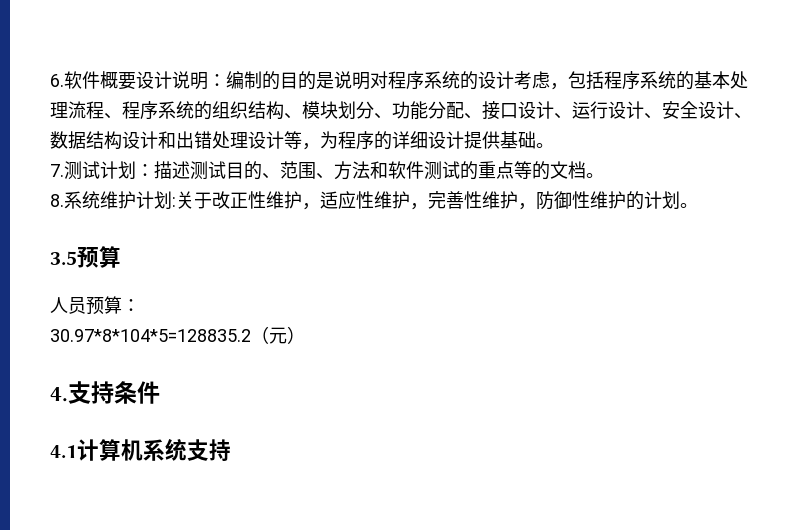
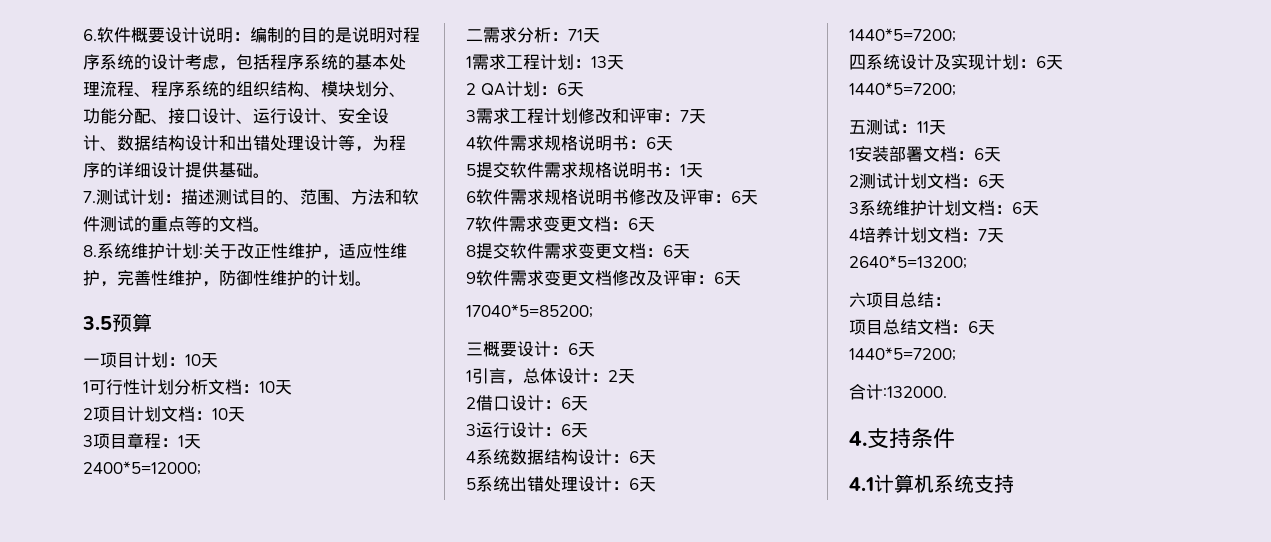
- 人员预算：
- 30.97*8*104*5=128835.2（元）
+ 一项目计划：10天
+ 1可行性计划分析文档：10天
+ 2项目计划文档：10天
+ 3项目章程：1天
+ 2400*5=12000;
+ 二需求分析：71天
+ 1需求工程计划：13天
+ 2 QA计划：6天
+ 3需求工程计划修改和评审：7天
+ 4软件需求规格说明书：6天
+ 5提交软件需求规格说明书：1天
+ 6软件需求规格说明书修改及评审：6天
+ 7软件需求变更文档：6天
+ 8提交软件需求变更文档：6天
+ 9软件需求变更文档修改及评审：6天
+ 17040*5=85200;
+ 三概要设计：6天
+ 1引言，总体设计：2天
+ 2借口设计：6天
+ 3运行设计：6天
+ 4系统数据结构设计：6天
+ 5系统出错处理设计：6天
+ 1440*5=7200;
+ 四系统设计及实现计划：6天
+ 1440*5=7200;
+ 五测试：11天
+ 1安装部署文档：6天
+ 2测试计划文档：6天
+ 3系统维护计划文档：6天
+ 4培养计划文档：7天
+ 2640*5=13200;
+ 六项目总结：
+ 项目总结文档：6天
+ 1440*5=7200;
+ 合计:132000.

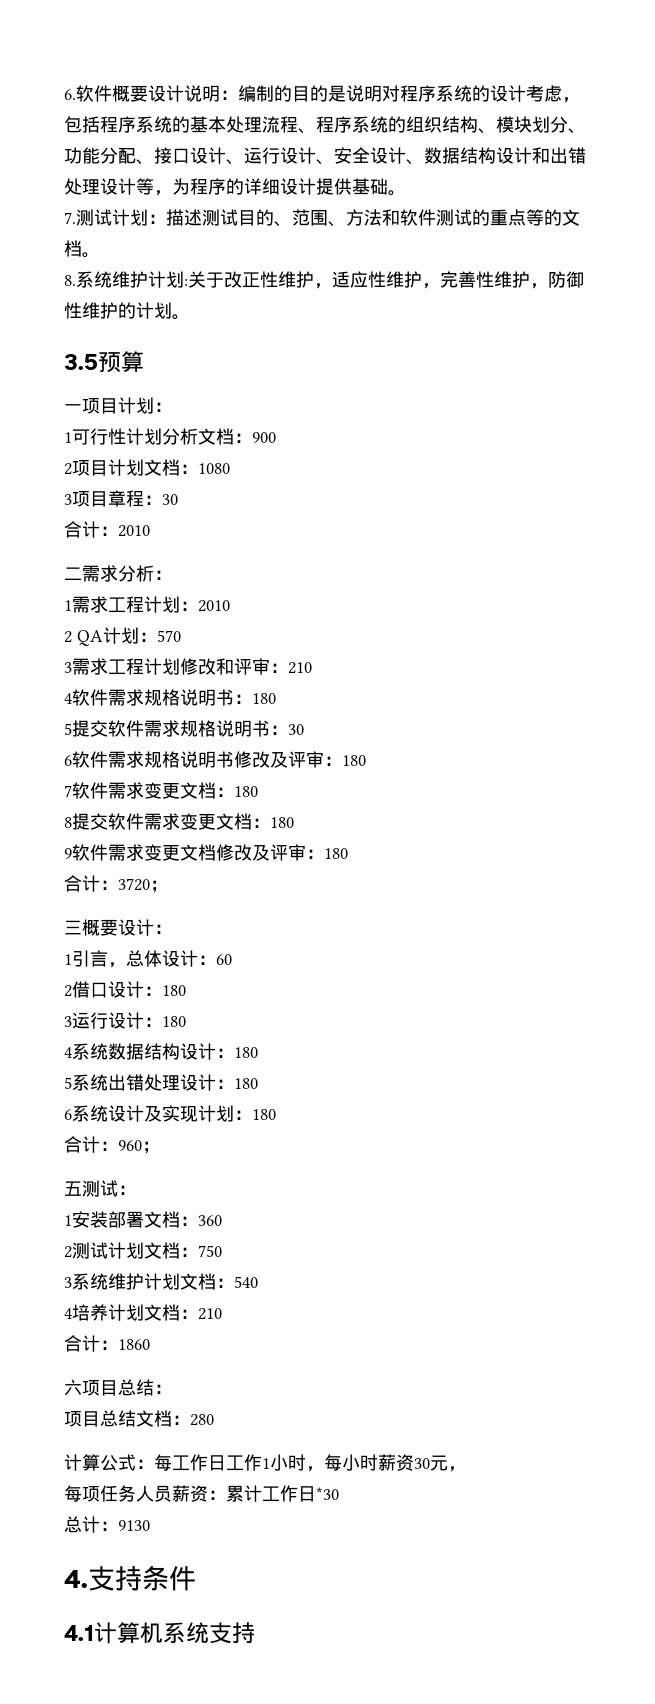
- 一项目计划：10天
+ 一项目计划：
- 1可行性计划分析文档：10天
+ 1可行性计划分析文档：900
- 2项目计划文档：10天
+ 2项目计划文档：1080
- 3项目章程：1天
- 2400*5=12000;
+ 3项目章程：30
+ 合计：2010
- 二需求分析：71天
+ 二需求分析：
- 1需求工程计划：13天
+ 1需求工程计划：2010
- 2 QA计划：6天
+ 2 QA计划：570
- 3需求工程计划修改和评审：7天
+ 3需求工程计划修改和评审：210
- 4软件需求规格说明书：6天
+ 4软件需求规格说明书：180
- 5提交软件需求规格说明书：1天
+ 5提交软件需求规格说明书：30
- 6软件需求规格说明书修改及评审：6天
+ 6软件需求规格说明书修改及评审：180
- 7软件需求变更文档：6天
+ 7软件需求变更文档：180
- 8提交软件需求变更文档：6天
+ 8提交软件需求变更文档：180
- 9软件需求变更文档修改及评审：6天
- 17040*5=85200;
+ 9软件需求变更文档修改及评审：180
+ 合计：3720；
- 三概要设计：6天
+ 三概要设计：
- 1引言，总体设计：2天
+ 1引言，总体设计：60
- 2借口设计：6天
+ 2借口设计：180
- 3运行设计：6天
+ 3运行设计：180
- 4系统数据结构设计：6天
+ 4系统数据结构设计：180
- 5系统出错处理设计：6天
- 1440*5=7200;
- 四系统设计及实现计划：6天
- 1440*5=7200;
+ 5系统出错处理设计：180
+ 6系统设计及实现计划：180
+ 合计：960；
- 五测试：11天
+ 五测试：
- 1安装部署文档：6天
+ 1安装部署文档：360
- 2测试计划文档：6天
+ 2测试计划文档：750
- 3系统维护计划文档：6天
+ 3系统维护计划文档：540
- 4培养计划文档：7天
- 2640*5=13200;
+ 4培养计划文档：210
+ 合计：1860
- 项目总结文档：6天
- 1440*5=7200;
- 合计:132000.
+ 项目总结文档：280
+ 计算公式：每工作日工作1小时，每小时薪资30元，
+ 每项任务人员薪资：累计工作日*30
+ 总计：9130

